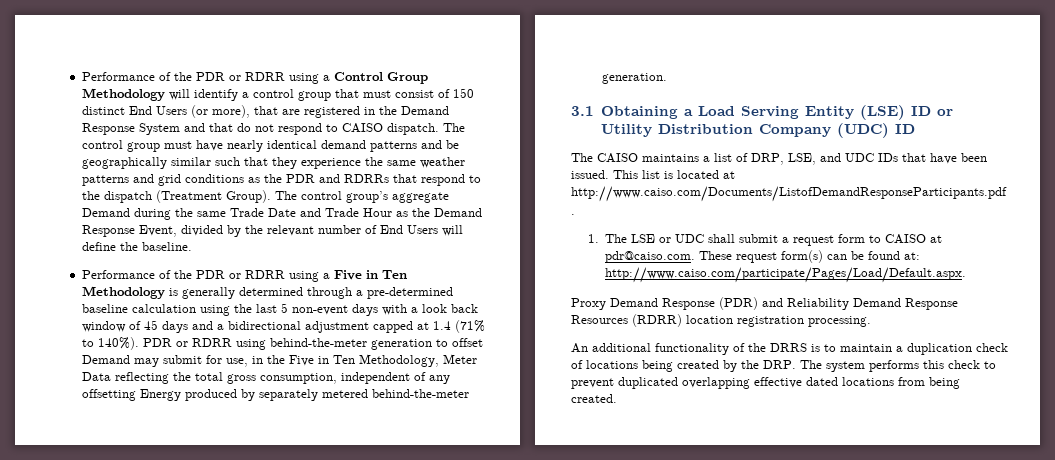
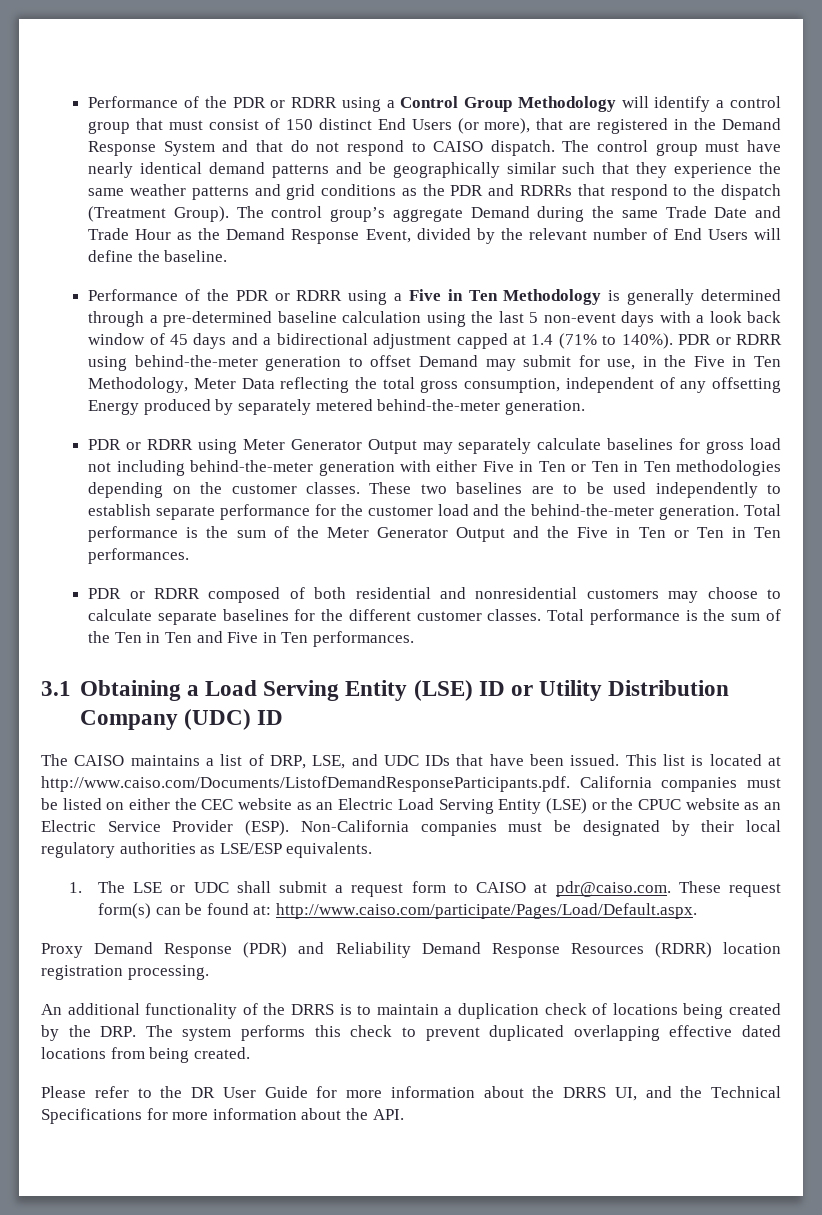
+ PDR or RDRR using Meter Generator Output may separately calculate baselines for gross load not including behind-the-meter generation with either Five in Ten or Ten in Ten methodologies depending on the customer classes. These two baselines are to be used independently to establish separate performance for the customer load and the behind-the-meter generation. Total performance is the sum of the Meter Generator Output and the Five in Ten or Ten in Ten performances.
+ PDR or RDRR composed of both residential and nonresidential customers may choose to calculate separate baselines for the different customer classes. Total performance is the sum of the Ten in Ten and Five in Ten performances.
- This list is located at http://www.caiso.com/Documents/ListofDemandResponseParticipants.pdf .
+ This list is located at http://www.caiso.com/Documents/ListofDemandResponseParticipants.pdf. California companies must be listed on either the CEC website as an Electric Load Serving Entity (LSE) or the CPUC website as an Electric Service Provider (ESP). Non-California companies must be designated by their local regulatory authorities as LSE/ESP equivalents.
+ Please refer to the DR User Guide for more information about the DRRS UI, and the Technical Specifications for more information about the API.

